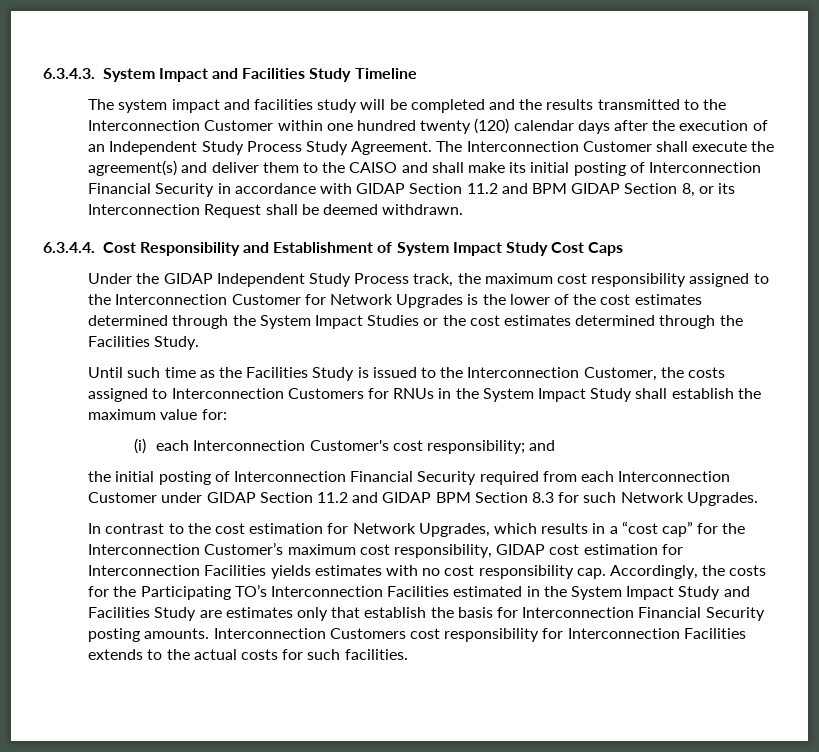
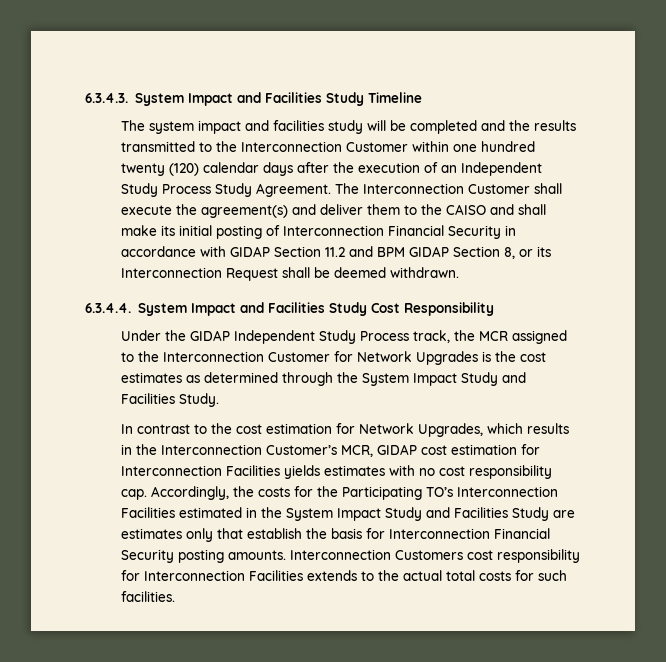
- 6.3.4.4. Cost Responsibility and Establishment of System Impact Study Cost Caps
+ 6.3.4.4. System Impact and Facilities Study Cost Responsibility
- Under the GIDAP Independent Study Process track, the maximum cost responsibility assigned to the Interconnection Customer for Network Upgrades is the lower of the cost estimates determined through the System Impact Studies or the cost estimates determined through the Facilities Study.
- Until such time as the Facilities Study is issued to the Interconnection Customer, the costs assigned to Interconnection Customers for RNUs in the System Impact Study shall establish the maximum value for:
- (i) each Interconnection Customer's cost responsibility; and
- the initial posting of Interconnection Financial Security required from each Interconnection Customer under GIDAP Section 11.2 and GIDAP BPM Section 8.3 for such Network Upgrades.
+ Under the GIDAP Independent Study Process track, the MCR assigned to the Interconnection Customer for Network Upgrades is the cost estimates as determined through the System Impact Study and Facilities Study.
- In contrast to the cost estimation for Network Upgrades, which results in a “cost cap” for the Interconnection Customer’s maximum cost responsibility, GIDAP cost estimation for Interconnection Facilities yields estimates with no cost responsibility cap.
+ In contrast to the cost estimation for Network Upgrades, which results in the Interconnection Customer’s MCR, GIDAP cost estimation for Interconnection Facilities yields estimates with no cost responsibility cap.
- Interconnection Customers cost responsibility for Interconnection Facilities extends to the actual costs for such facilities.
+ Interconnection Customers cost responsibility for Interconnection Facilities extends to the actual total costs for such facilities.

